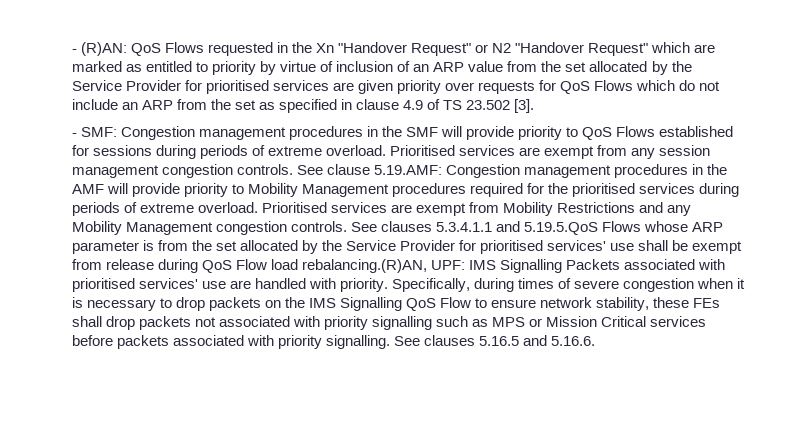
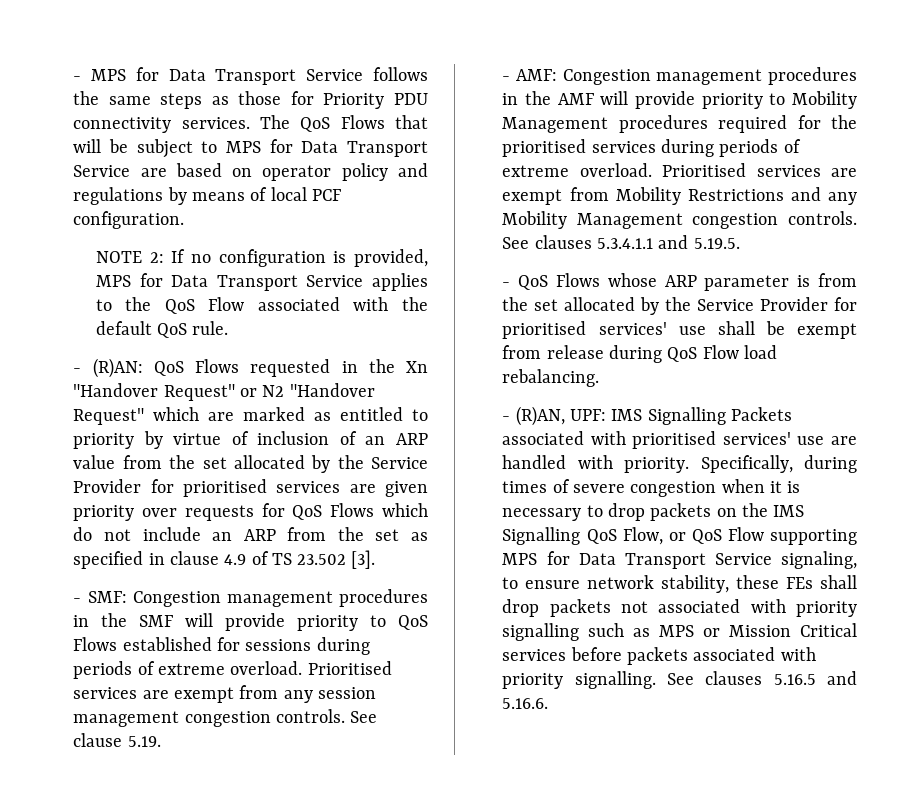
+ - MPS for Data Transport Service follows the same steps as those for Priority PDU connectivity services. The QoS Flows that will be subject to MPS for Data Transport Service are based on operator policy and regulations by means of local PCF configuration.
+ NOTE 2: If no configuration is provided, MPS for Data Transport Service applies to the QoS Flow associated with the default QoS rule.
- See clause 5.19.AMF: Congestion management procedures in the AMF will provide priority to Mobility Management procedures required for the prioritised services during periods of extreme overload.
+ See clause 5.19.
+ - AMF: Congestion management procedures in the AMF will provide priority to Mobility Management procedures required for the prioritised services during periods of extreme overload.
- See clauses 5.3.4.1.1 and 5.19.5.QoS Flows whose ARP parameter is from the set allocated by the Service Provider for prioritised services' use shall be exempt from release during QoS Flow load rebalancing.(R)AN, UPF: IMS Signalling Packets associated with prioritised services' use are handled with priority.
+ See clauses 5.3.4.1.1 and 5.19.5.
+ - QoS Flows whose ARP parameter is from the set allocated by the Service Provider for prioritised services' use shall be exempt from release during QoS Flow load rebalancing.
+ - (R)AN, UPF: IMS Signalling Packets associated with prioritised services' use are handled with priority.
- Specifically, during times of severe congestion when it is necessary to drop packets on the IMS Signalling QoS Flow to ensure network stability, these FEs shall drop packets not associated with priority signalling such as MPS or Mission Critical services before packets associated with priority signalling.
+ Specifically, during times of severe congestion when it is necessary to drop packets on the IMS Signalling QoS Flow, or QoS Flow supporting MPS for Data Transport Service signaling, to ensure network stability, these FEs shall drop packets not associated with priority signalling such as MPS or Mission Critical services before packets associated with priority signalling.

